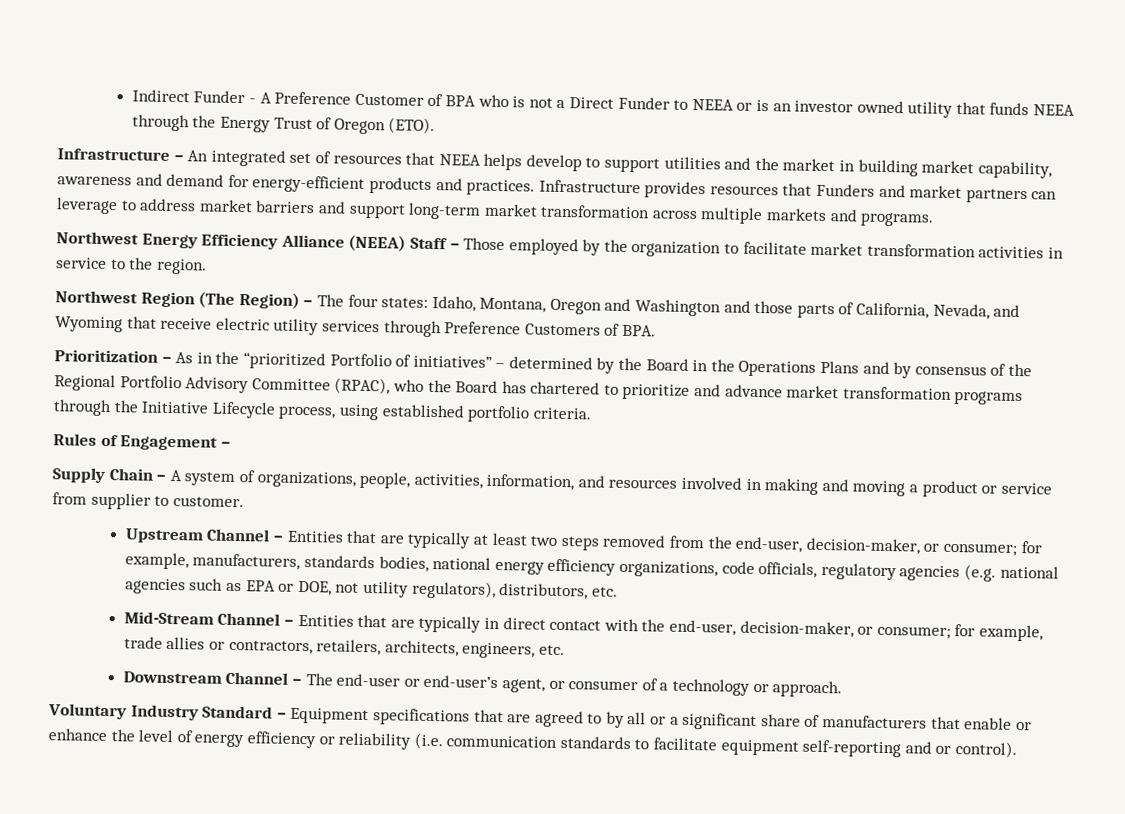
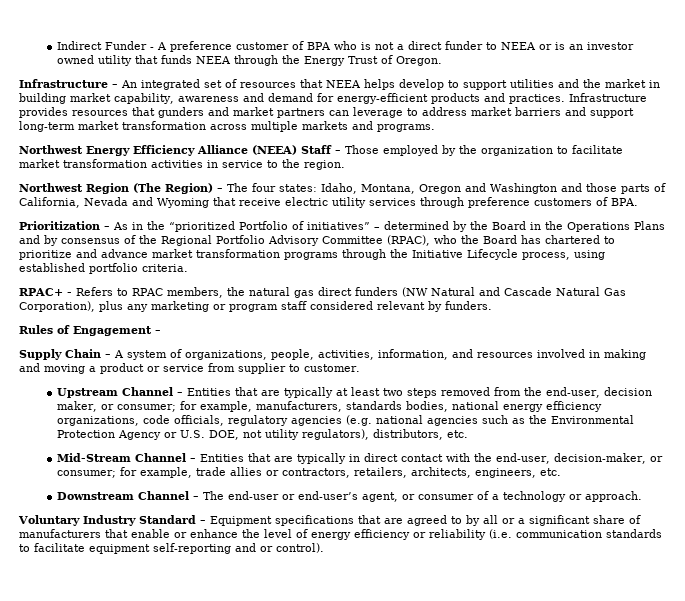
- Indirect Funder - A Preference Customer of BPA who is not a Direct Funder to NEEA or is an investor owned utility that funds NEEA through the Energy Trust of Oregon (ETO).
+ Indirect Funder - A preference customer of BPA who is not a direct funder to NEEA or is an investor owned utility that funds NEEA through the Energy Trust of Oregon.
- Infrastructure provides resources that Funders and market partners can leverage to address market barriers and support long-term market transformation across multiple markets and programs.
+ Infrastructure provides resources that gunders and market partners can leverage to address market barriers and support long-term market transformation across multiple markets and programs.
- Northwest Region (The Region) – The four states: Idaho, Montana, Oregon and Washington and those parts of California, Nevada, and Wyoming that receive electric utility services through Preference Customers of BPA.
+ Northwest Region (The Region) – The four states: Idaho, Montana, Oregon and Washington and those parts of California, Nevada and Wyoming that receive electric utility services through preference customers of BPA.
+ RPAC+ - Refers to RPAC members, the natural gas direct funders (NW Natural and Cascade Natural Gas Corporation), plus any marketing or program staff considered relevant by funders.
- Upstream Channel – Entities that are typically at least two steps removed from the end-user, decision-maker, or consumer; for example, manufacturers, standards bodies, national energy efficiency organizations, code officials, regulatory agencies (e.g. national agencies such as EPA or DOE, not utility regulators), distributors, etc.
+ Upstream Channel – Entities that are typically at least two steps removed from the end-user, decision maker, or consumer; for example, manufacturers, standards bodies, national energy efficiency organizations, code officials, regulatory agencies (e.g. national agencies such as the Environmental Protection Agency or U.S. DOE, not utility regulators), distributors, etc.

